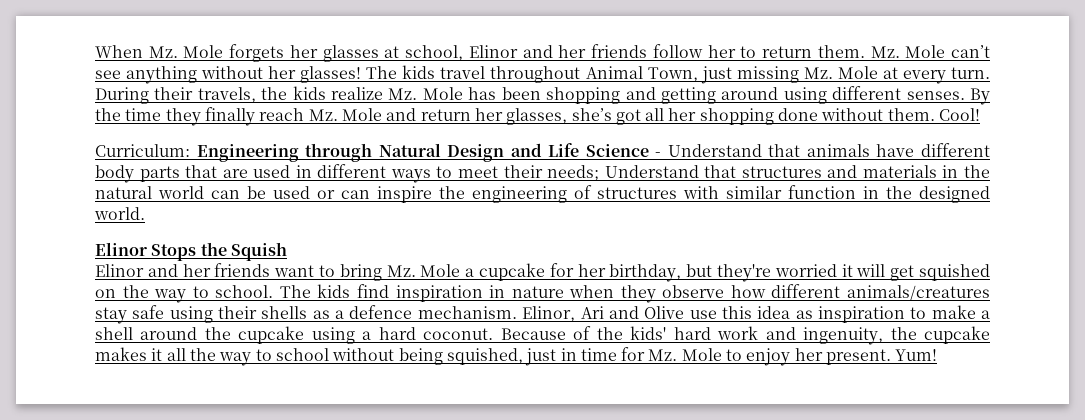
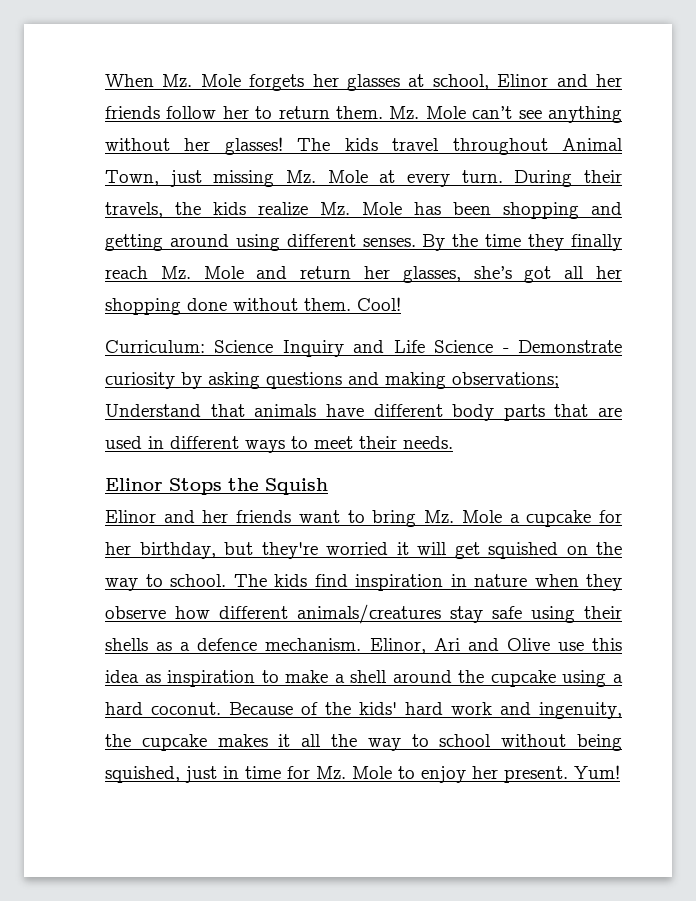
- Curriculum: Engineering through Natural Design and Life Science - Understand that animals have different body parts that are used in different ways to meet their needs; Understand that structures and materials in the natural world can be used or can inspire the engineering of structures with similar function in the designed world.
+ Curriculum: Science Inquiry and Life Science - Demonstrate curiosity by asking questions and making observations; Understand that animals have different body parts that are used in different ways to meet their needs.

